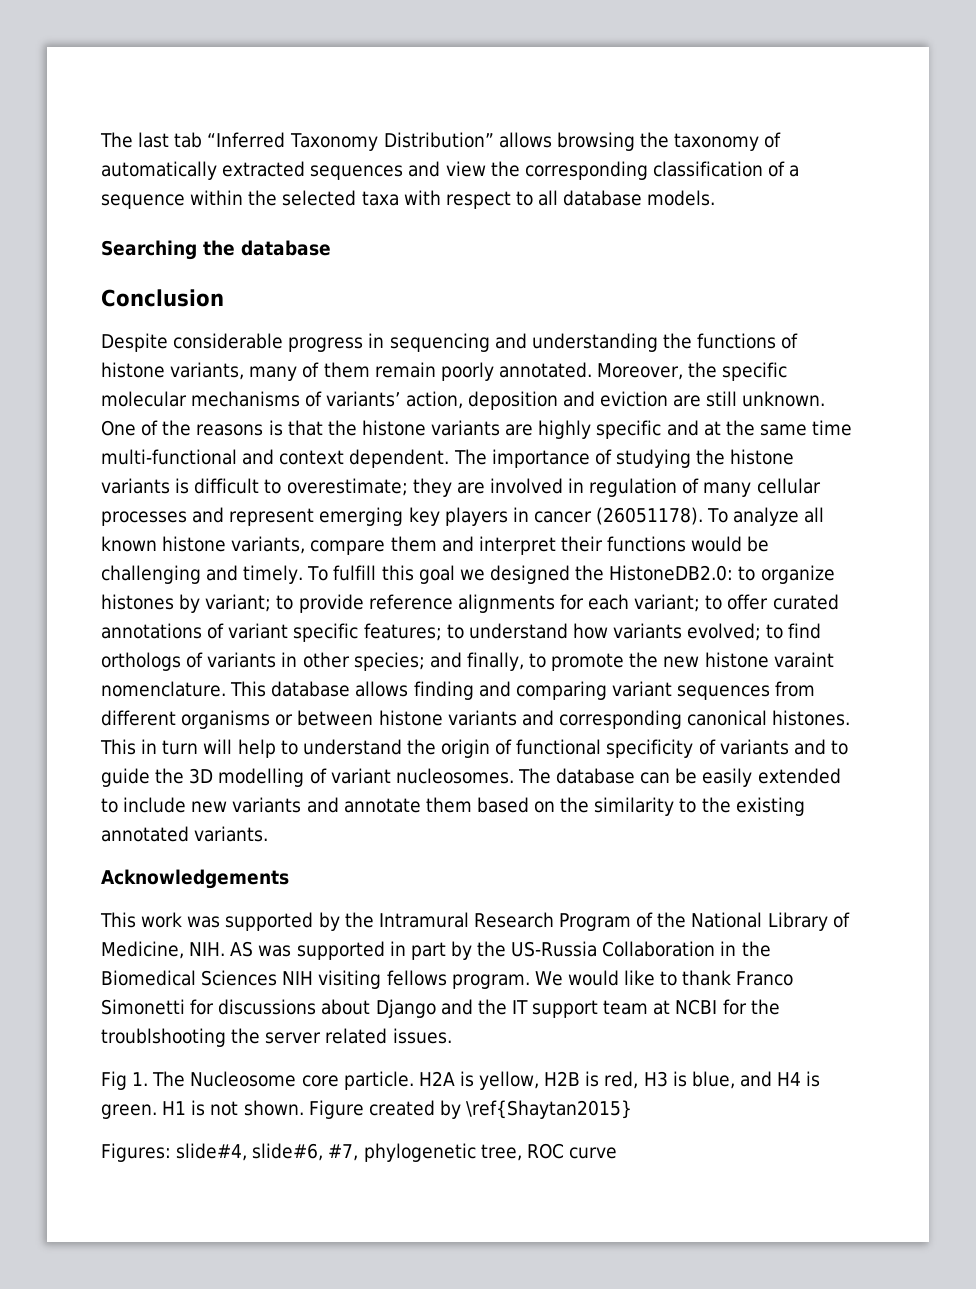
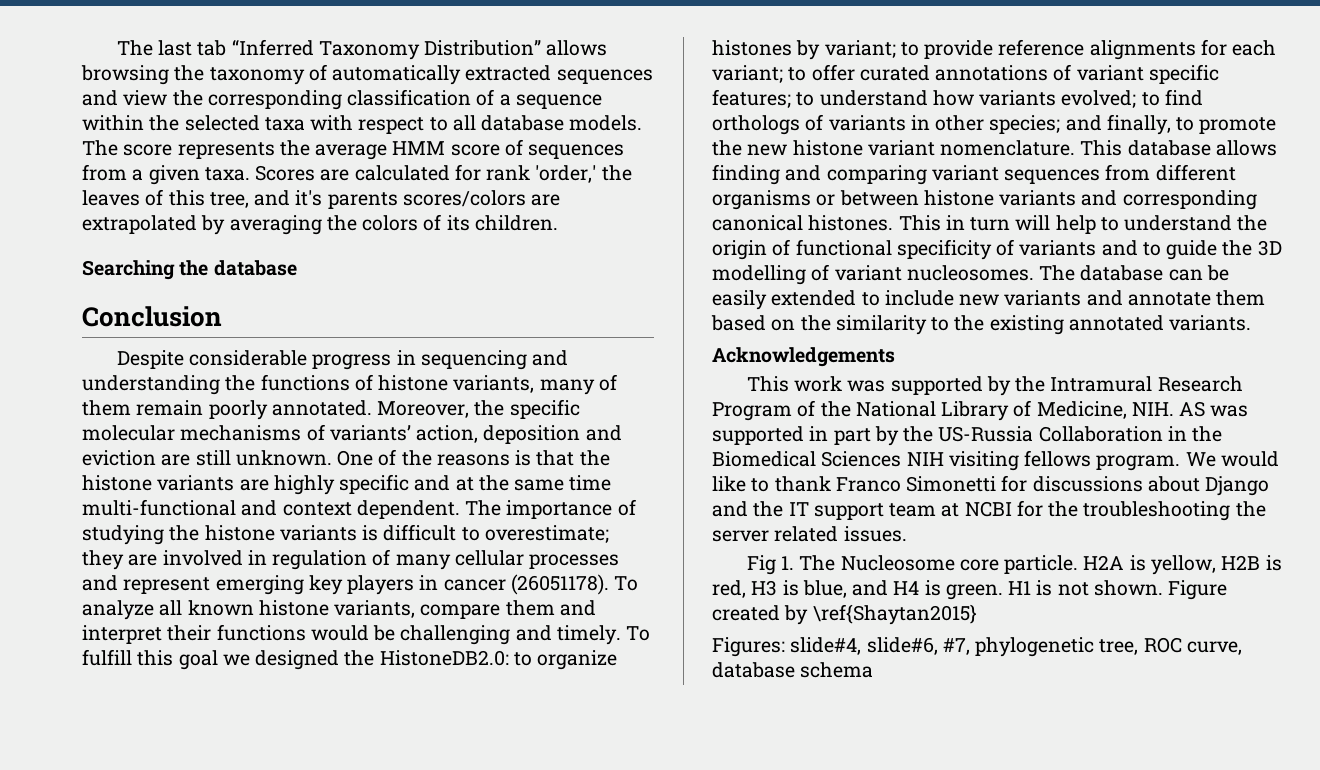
+ The score represents the average HMM score of sequences from a given taxa. Scores are calculated for rank 'order,' the leaves of this tree, and it's parents scores/colors are extrapolated by averaging the colors of its children.
- To fulfill this goal we designed the HistoneDB2.0: to organize histones by variant; to provide reference alignments for each variant; to offer curated annotations of variant specific features; to understand how variants evolved; to find orthologs of variants in other species; and finally, to promote the new histone varaint nomenclature.
+ To fulfill this goal we designed the HistoneDB2.0: to organize histones by variant; to provide reference alignments for each variant; to offer curated annotations of variant specific features; to understand how variants evolved; to find orthologs of variants in other species; and finally, to promote the new histone variant nomenclature.
- We would like to thank Franco Simonetti for discussions about Django and the IT support team at NCBI for the troublshooting the server related issues.
+ We would like to thank Franco Simonetti for discussions about Django and the IT support team at NCBI for the troubleshooting the server related issues.
- Figures: slide#4, slide#6, #7, phylogenetic tree, ROC curve
+ Figures: slide#4, slide#6, #7, phylogenetic tree, ROC curve, database schema

